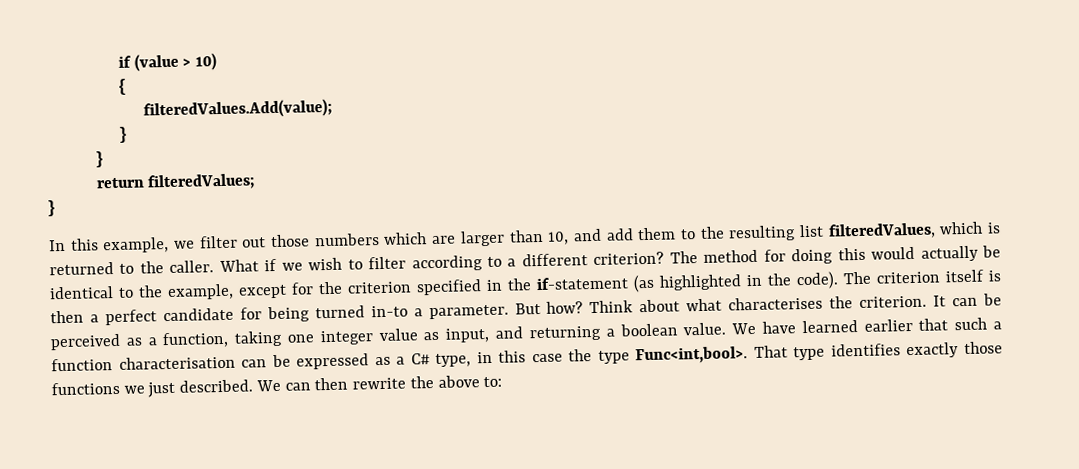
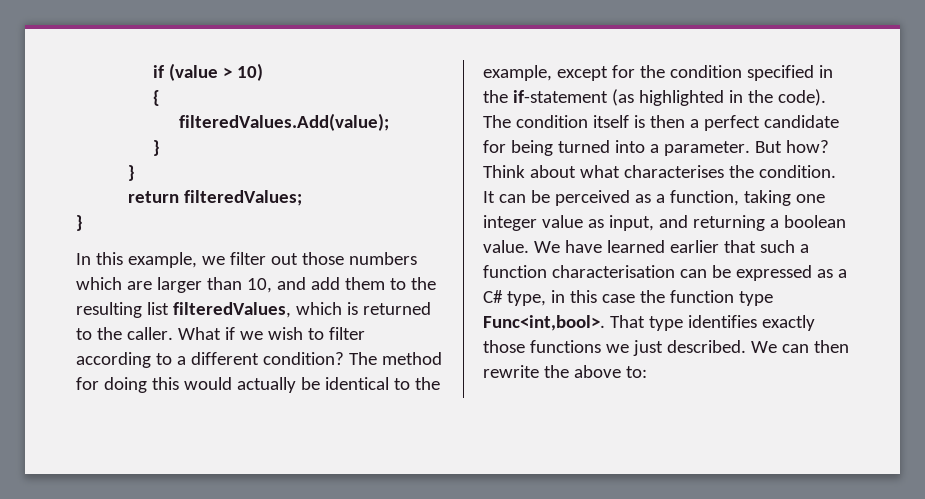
- What if we wish to filter according to a different criterion?
+ What if we wish to filter according to a different condition?
- The method for doing this would actually be identical to the example, except for the criterion specified in the if-statement (as highlighted in the code).
+ The method for doing this would actually be identical to the example, except for the condition specified in the if-statement (as highlighted in the code).
- The criterion itself is then a perfect candidate for being turned in-to a parameter.
+ The condition itself is then a perfect candidate for being turned into a parameter.
- Think about what characterises the criterion.
+ Think about what characterises the condition.
- We have learned earlier that such a function characterisation can be expressed as a C# type, in this case the type Func<int,bool>.
+ We have learned earlier that such a function characterisation can be expressed as a C# type, in this case the function type Func<int,bool>.

